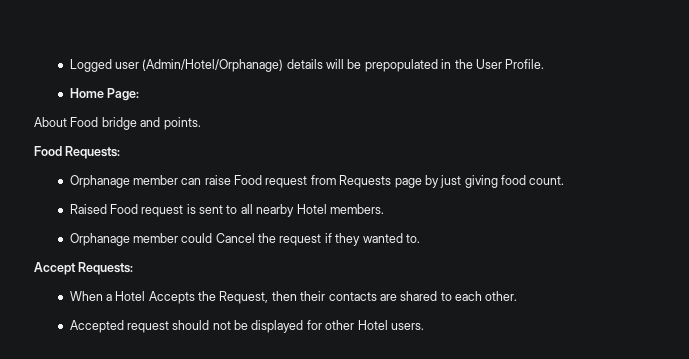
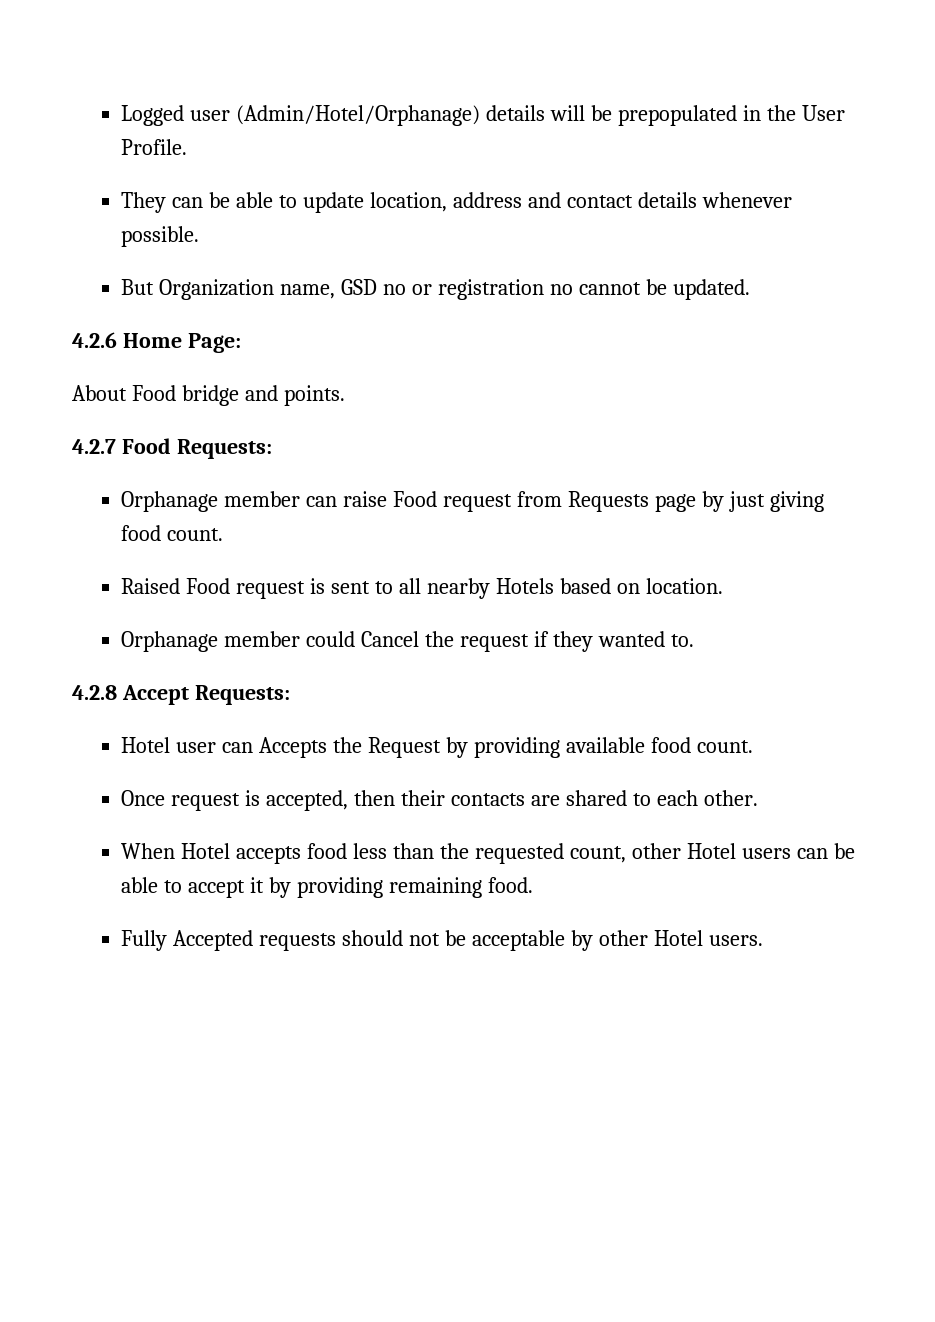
- Home Page:
+ They can be able to update location, address and contact details whenever possible.
+ But Organization name, GSD no or registration no cannot be updated.
+ 4.2.6 Home Page:
- Food Requests:
+ 4.2.7 Food Requests:
- Raised Food request is sent to all nearby Hotel members.
+ Raised Food request is sent to all nearby Hotels based on location.
- Accept Requests:
+ 4.2.8 Accept Requests:
- When a Hotel Accepts the Request, then their contacts are shared to each other.
+ Hotel user can Accepts the Request by providing available food count.
+ Once request is accepted, then their contacts are shared to each other.
- Accepted request should not be displayed for other Hotel users.
+ When Hotel accepts food less than the requested count, other Hotel users can be able to accept it by providing remaining food.
+ Fully Accepted requests should not be acceptable by other Hotel users.

